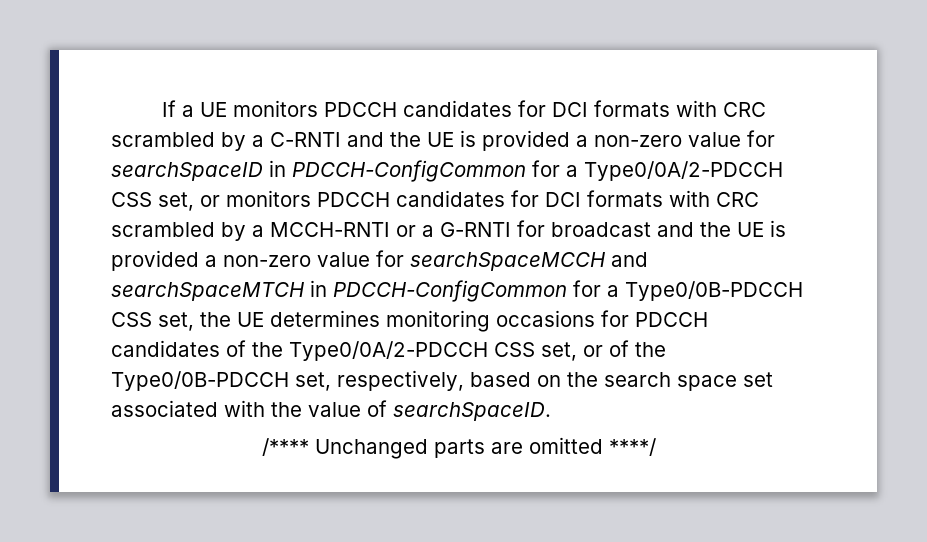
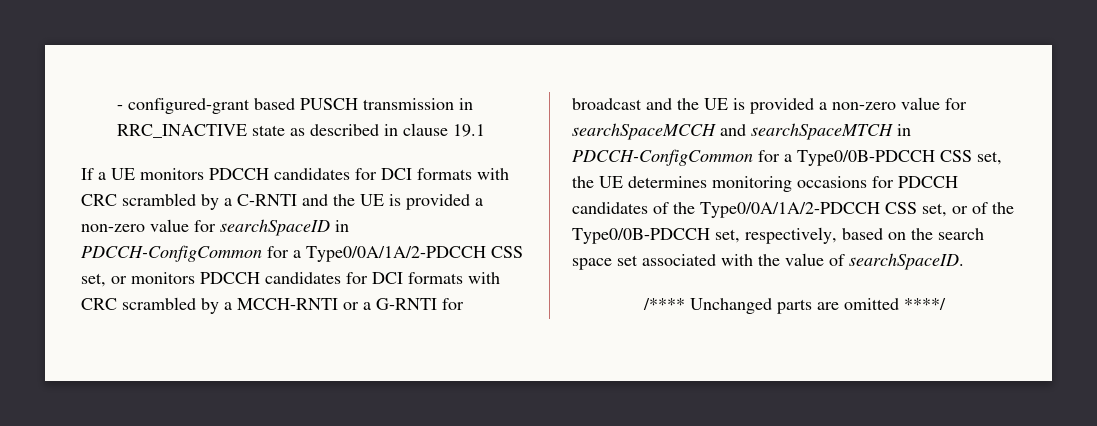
+ - configured-grant based PUSCH transmission in RRC_INACTIVE state as described in clause 19.1
- If a UE monitors PDCCH candidates for DCI formats with CRC scrambled by a C-RNTI and the UE is provided a non-zero value for searchSpaceID in PDCCH-ConfigCommon for a Type0/0A/2-PDCCH CSS set, or monitors PDCCH candidates for DCI formats with CRC scrambled by a MCCH-RNTI or a G-RNTI for broadcast and the UE is provided a non-zero value for searchSpaceMCCH and searchSpaceMTCH in PDCCH-ConfigCommon for a Type0/0B-PDCCH CSS set, the UE determines monitoring occasions for PDCCH candidates of the Type0/0A/2-PDCCH CSS set, or of the Type0/0B-PDCCH set, respectively, based on the search space set associated with the value of searchSpaceID.
+ If a UE monitors PDCCH candidates for DCI formats with CRC scrambled by a C-RNTI and the UE is provided a non-zero value for searchSpaceID in PDCCH-ConfigCommon for a Type0/0A/1A/2-PDCCH CSS set, or monitors PDCCH candidates for DCI formats with CRC scrambled by a MCCH-RNTI or a G-RNTI for broadcast and the UE is provided a non-zero value for searchSpaceMCCH and searchSpaceMTCH in PDCCH-ConfigCommon for a Type0/0B-PDCCH CSS set, the UE determines monitoring occasions for PDCCH candidates of the Type0/0A/1A/2-PDCCH CSS set, or of the Type0/0B-PDCCH set, respectively, based on the search space set associated with the value of searchSpaceID.

